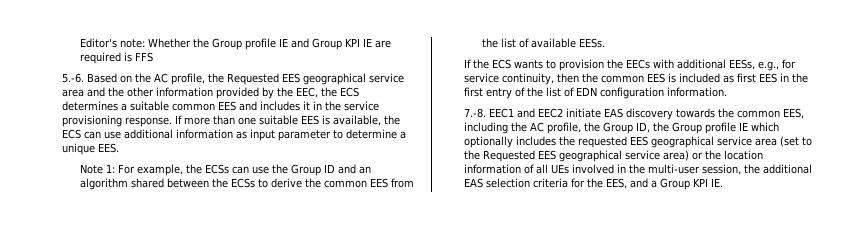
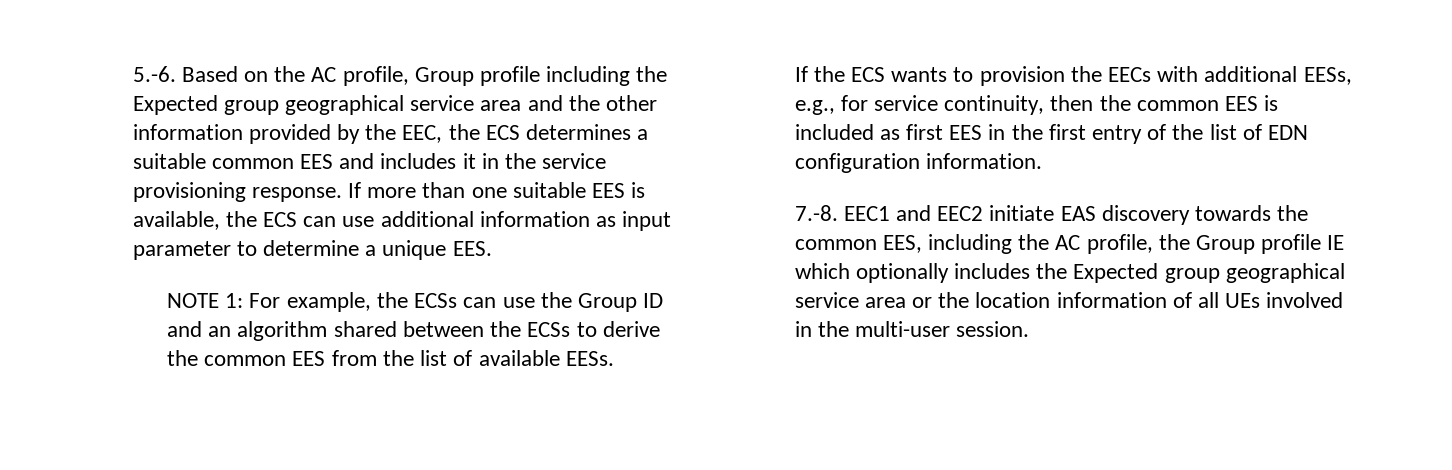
- Editor's note: Whether the Group profile IE and Group KPI IE are required is FFS
- 5.-6. Based on the AC profile, the Requested EES geographical service area and the other information provided by the EEC, the ECS determines a suitable common EES and includes it in the service provisioning response.
+ 5.-6. Based on the AC profile, Group profile including the Expected group geographical service area and the other information provided by the EEC, the ECS determines a suitable common EES and includes it in the service provisioning response.
- Note 1: For example, the ECSs can use the Group ID and an algorithm shared between the ECSs to derive the common EES from the list of available EESs.
+ NOTE 1: For example, the ECSs can use the Group ID and an algorithm shared between the ECSs to derive the common EES from the list of available EESs.
- 7.-8. EEC1 and EEC2 initiate EAS discovery towards the common EES, including the AC profile, the Group ID, the Group profile IE which optionally includes the requested EES geographical service area (set to the Requested EES geographical service area) or the location information of all UEs involved in the multi-user session, the additional EAS selection criteria for the EES, and a Group KPI IE.
+ 7.-8. EEC1 and EEC2 initiate EAS discovery towards the common EES, including the AC profile, the Group profile IE which optionally includes the Expected group geographical service area or the location information of all UEs involved in the multi-user session.

